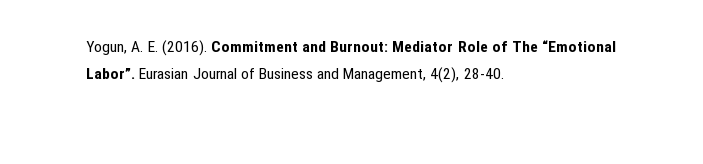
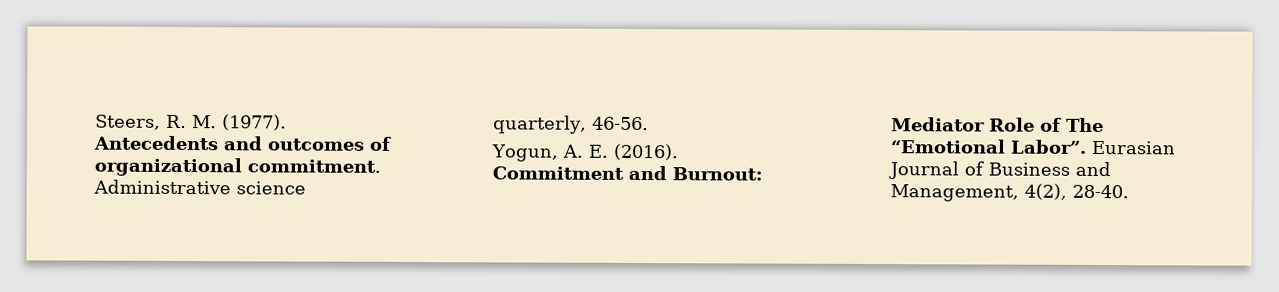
+ Steers, R. M. (1977). Antecedents and outcomes of organizational commitment. Administrative science quarterly, 46-56.

